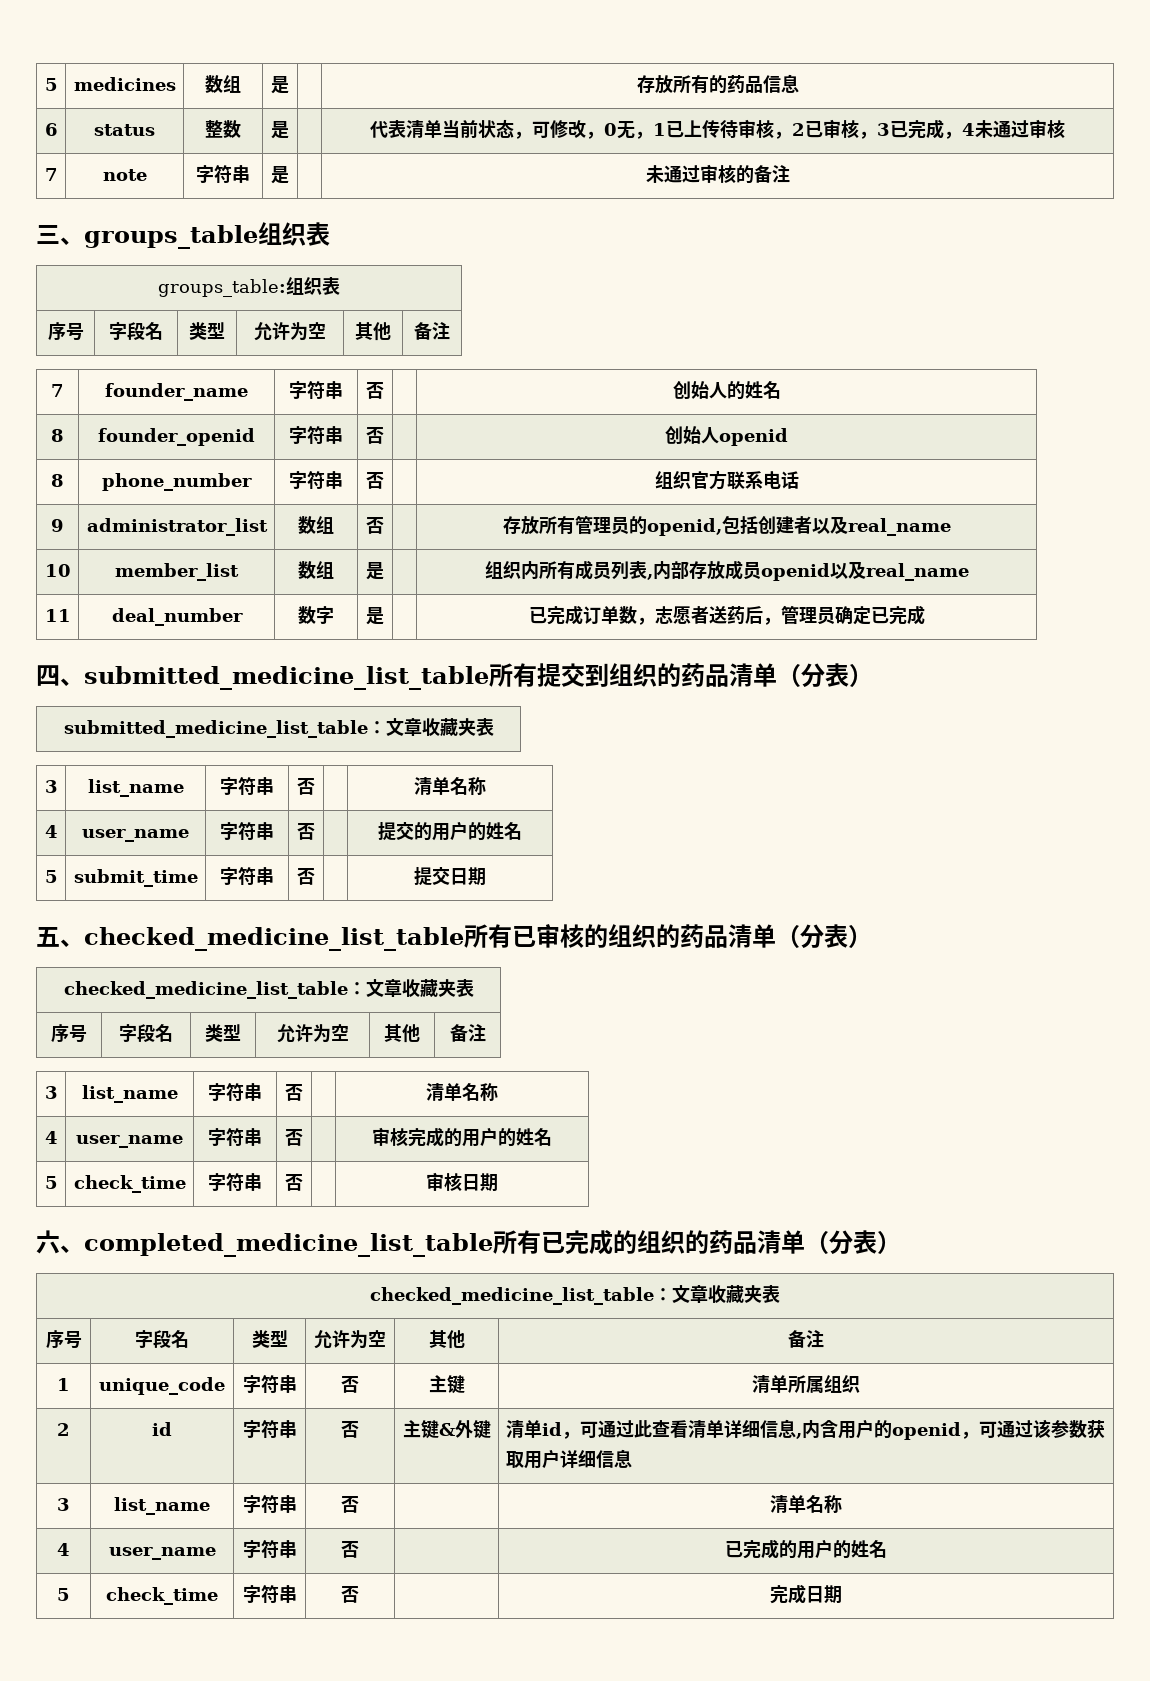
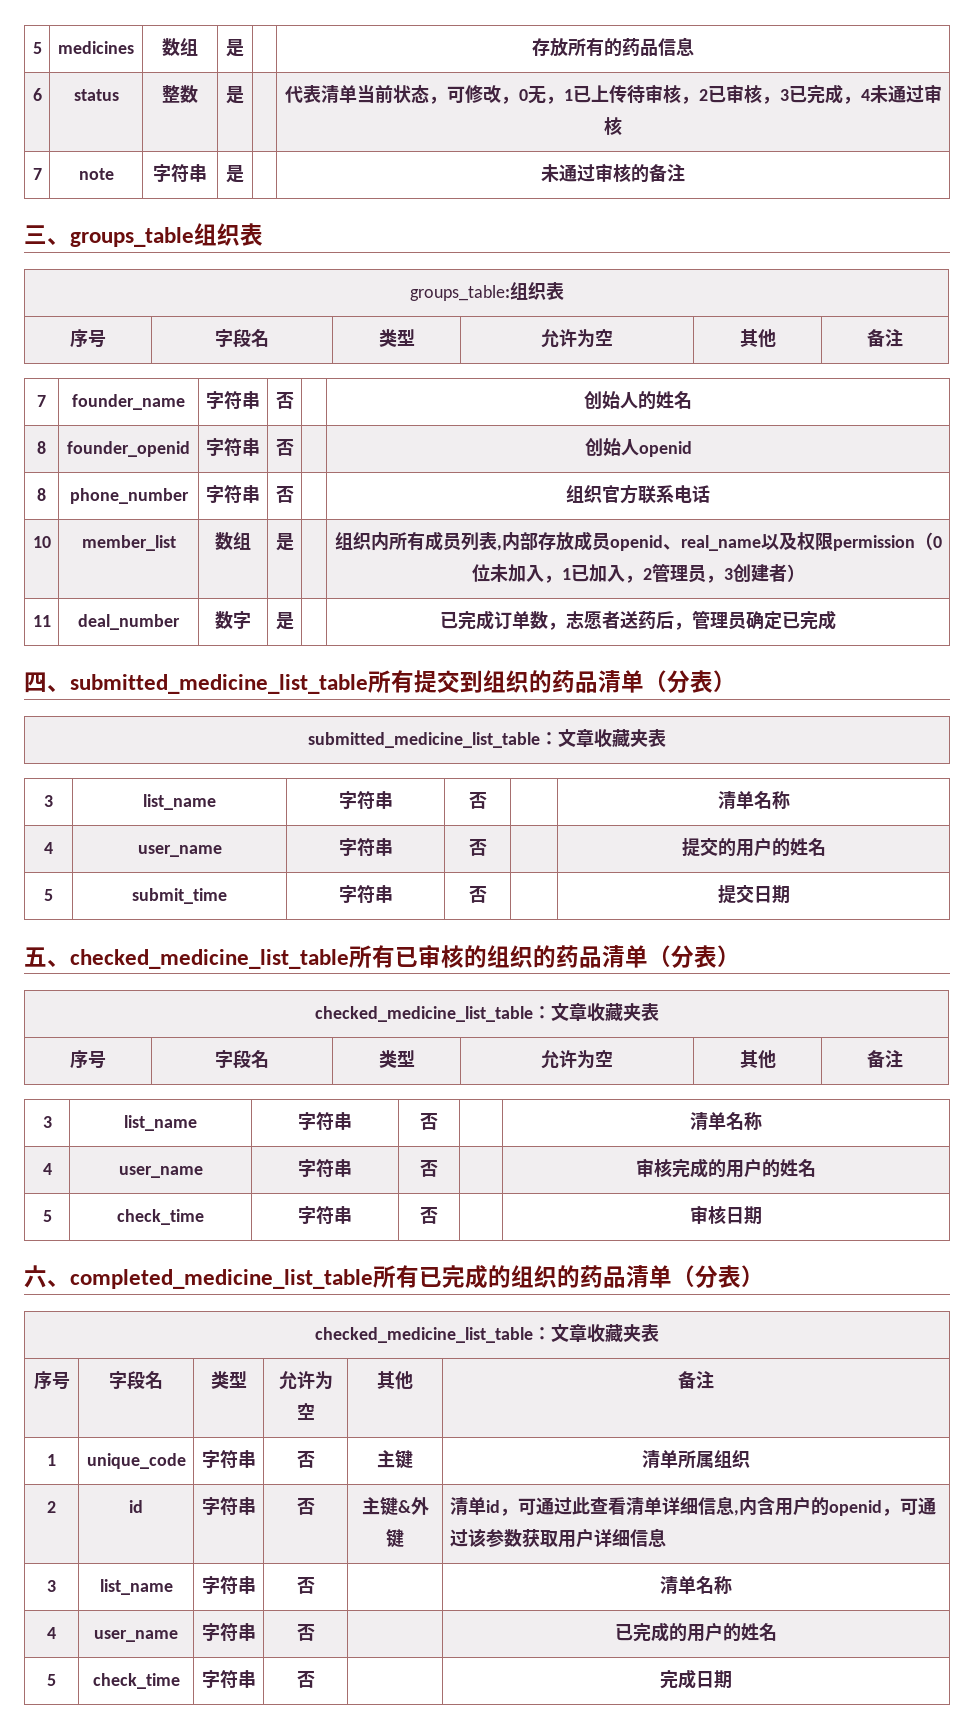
- 9 | administrator_list | 数组 | 否 | | 存放所有管理员的openid,包括创建者以及real_name
- 10 | member_list | 数组 | 是 | | 组织内所有成员列表,内部存放成员openid以及real_name
+ 10 | member_list | 数组 | 是 | | 组织内所有成员列表,内部存放成员openid、real_name以及权限permission（0位未加入，1已加入，2管理员，3创建者）

